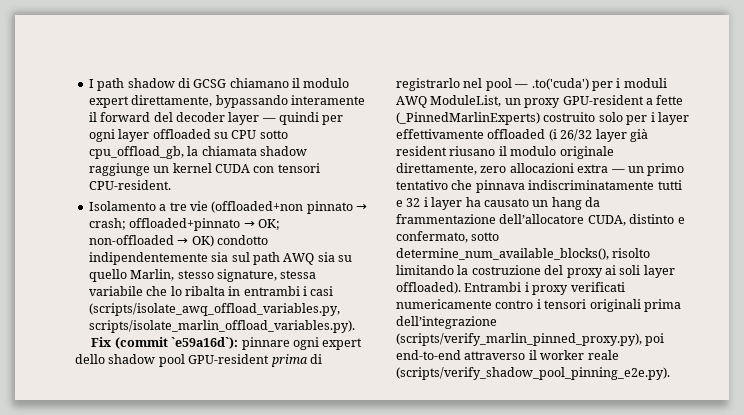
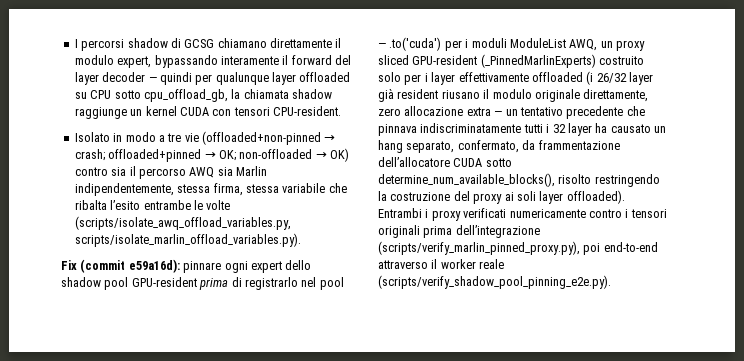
- I path shadow di GCSG chiamano il modulo expert direttamente, bypassando interamente il forward del decoder layer — quindi per ogni layer offloaded su CPU sotto cpu_offload_gb, la chiamata shadow raggiunge un kernel CUDA con tensori CPU-resident.
+ I percorsi shadow di GCSG chiamano direttamente il modulo expert, bypassando interamente il forward del layer decoder — quindi per qualunque layer offloaded su CPU sotto cpu_offload_gb, la chiamata shadow raggiunge un kernel CUDA con tensori CPU-resident.
- Isolamento a tre vie (offloaded+non pinnato → crash; offloaded+pinnato → OK; non-offloaded → OK) condotto indipendentemente sia sul path AWQ sia su quello Marlin, stesso signature, stessa variabile che lo ribalta in entrambi i casi (scripts/isolate_awq_offload_variables.py, scripts/isolate_marlin_offload_variables.py).
+ Isolato in modo a tre vie (offloaded+non-pinned → crash; offloaded+pinned → OK; non-offloaded → OK) contro sia il percorso AWQ sia Marlin indipendentemente, stessa firma, stessa variabile che ribalta l’esito entrambe le volte (scripts/isolate_awq_offload_variables.py, scripts/isolate_marlin_offload_variables.py).
- Fix (commit `e59a16d`):
+ Fix (commit e59a16d):
- pinnare ogni expert dello shadow pool GPU-resident prima di registrarlo nel pool — .to('cuda') per i moduli AWQ ModuleList, un proxy GPU-resident a fette (_PinnedMarlinExperts) costruito solo per i layer effettivamente offloaded (i 26/32 layer già resident riusano il modulo originale direttamente, zero allocazioni extra — un primo tentativo che pinnava indiscriminatamente tutti e 32 i layer ha causato un hang da frammentazione dell’allocatore CUDA, distinto e confermato, sotto determine_num_available_blocks(), risolto limitando la costruzione del proxy ai soli layer offloaded).
+ pinnare ogni expert dello shadow pool GPU-resident prima di registrarlo nel pool — .to('cuda') per i moduli ModuleList AWQ, un proxy sliced GPU-resident (_PinnedMarlinExperts) costruito solo per i layer effettivamente offloaded (i 26/32 layer già resident riusano il modulo originale direttamente, zero allocazione extra — un tentativo precedente che pinnava indiscriminatamente tutti i 32 layer ha causato un hang separato, confermato, da frammentazione dell’allocatore CUDA sotto determine_num_available_blocks(), risolto restringendo la costruzione del proxy ai soli layer offloaded).

